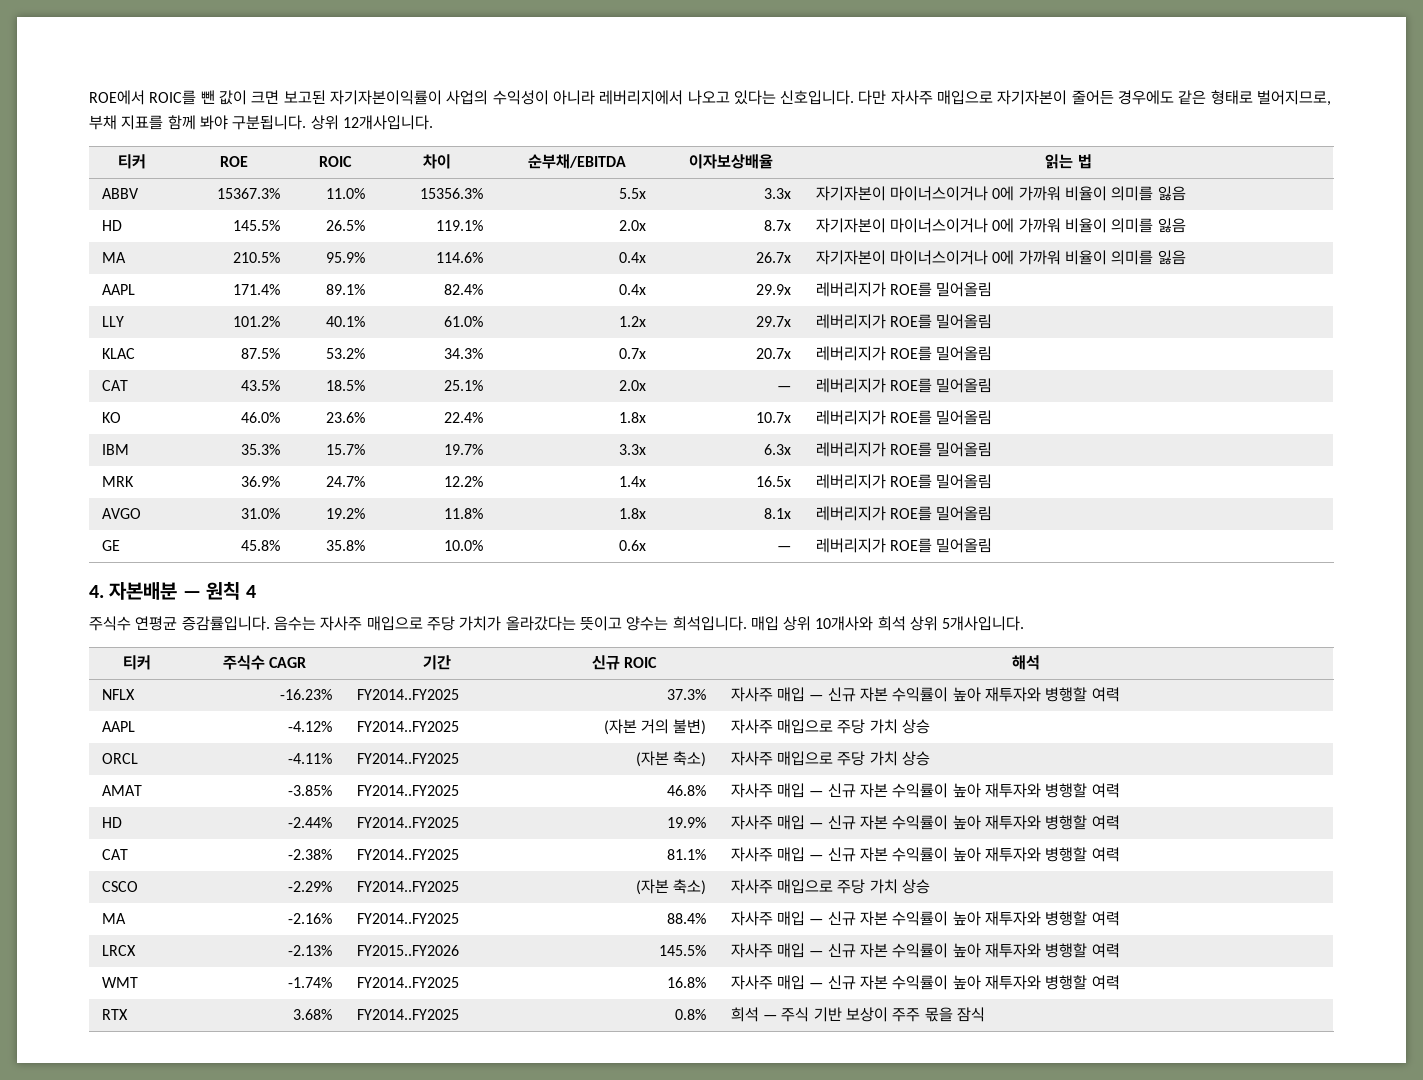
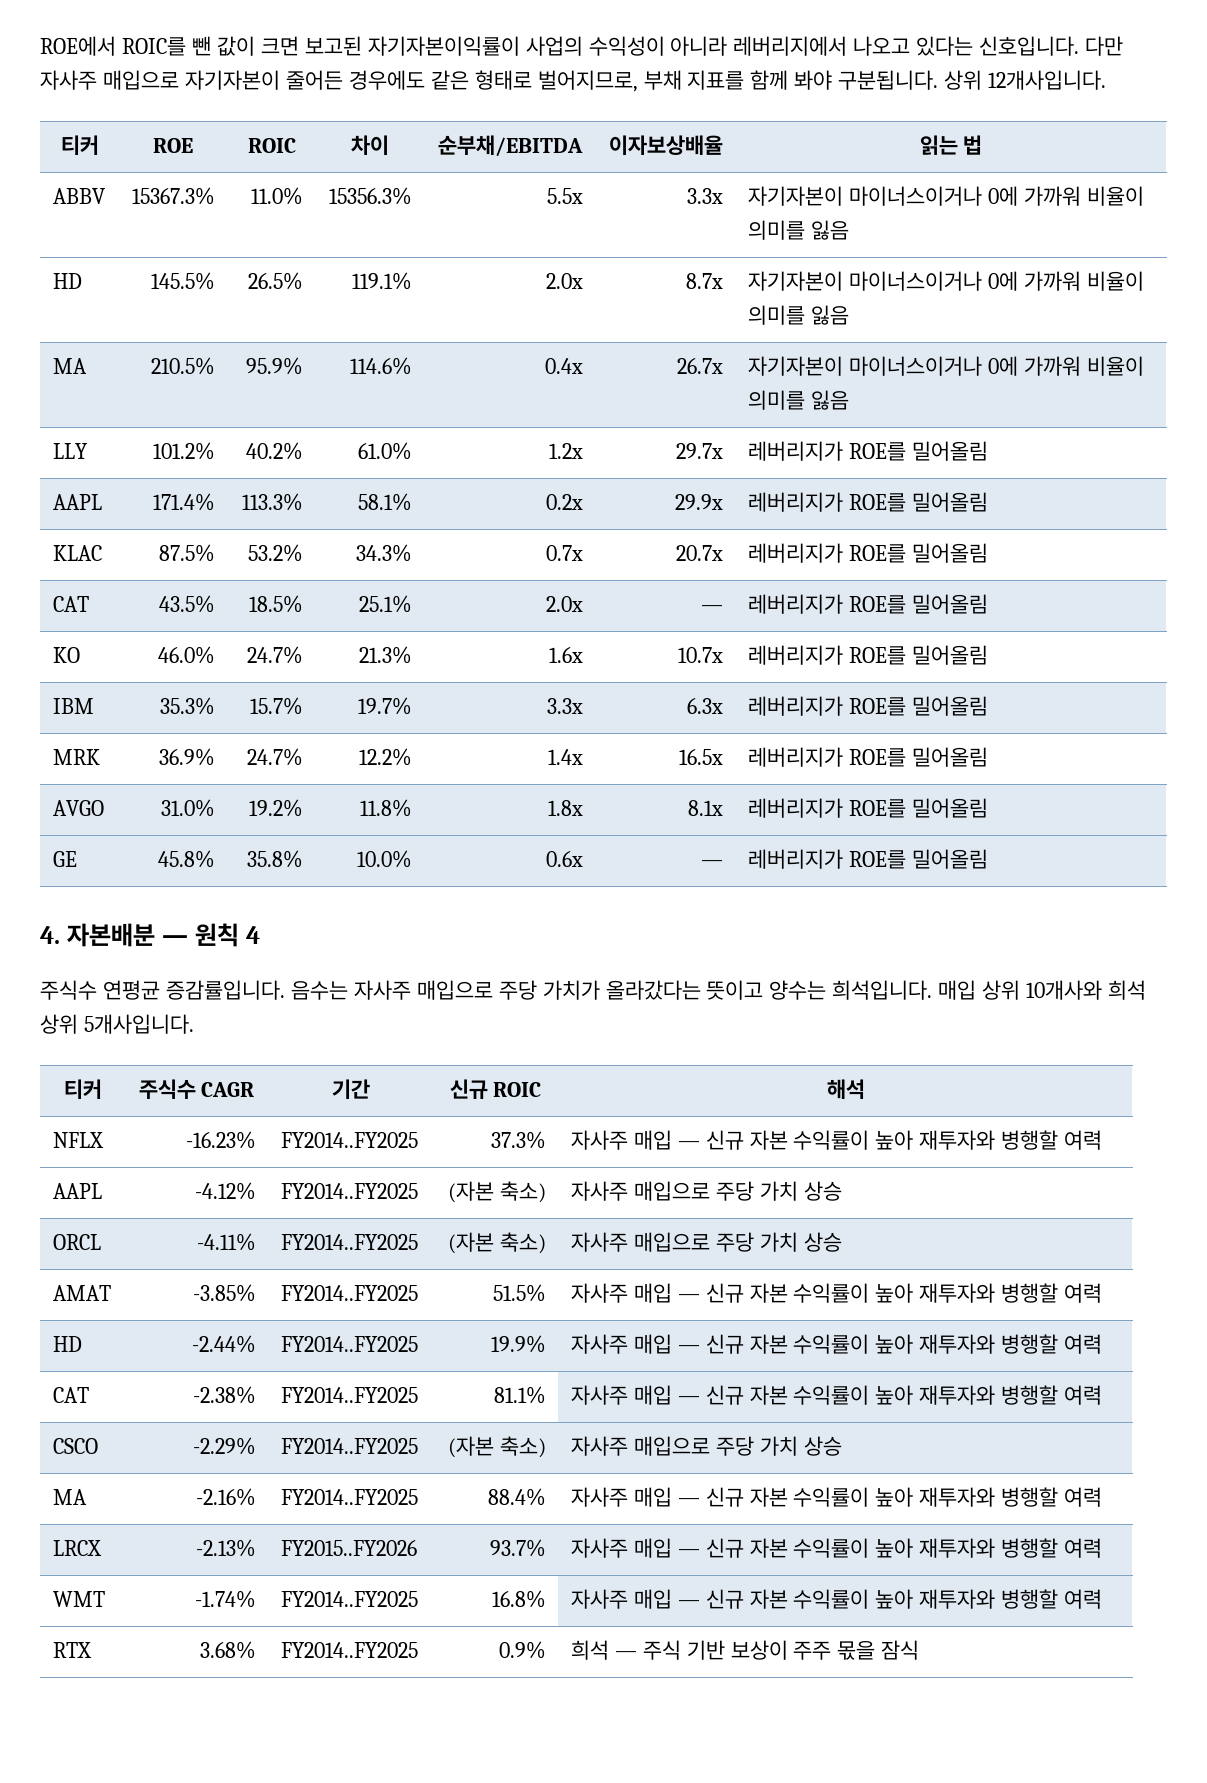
- AAPL | 171.4% | 89.1% | 82.4% | 0.4x | 29.9x | 레버리지가 ROE를 밀어올림
- LLY | 101.2% | 40.1% | 61.0% | 1.2x | 29.7x | 레버리지가 ROE를 밀어올림
+ LLY | 101.2% | 40.2% | 61.0% | 1.2x | 29.7x | 레버리지가 ROE를 밀어올림
+ AAPL | 171.4% | 113.3% | 58.1% | 0.2x | 29.9x | 레버리지가 ROE를 밀어올림
- KO | 46.0% | 23.6% | 22.4% | 1.8x | 10.7x | 레버리지가 ROE를 밀어올림
+ KO | 46.0% | 24.7% | 21.3% | 1.6x | 10.7x | 레버리지가 ROE를 밀어올림
- AAPL | -4.12% | FY2014..FY2025 | (자본 거의 불변) | 자사주 매입으로 주당 가치 상승
+ AAPL | -4.12% | FY2014..FY2025 | (자본 축소) | 자사주 매입으로 주당 가치 상승
- AMAT | -3.85% | FY2014..FY2025 | 46.8% | 자사주 매입 — 신규 자본 수익률이 높아 재투자와 병행할 여력
+ AMAT | -3.85% | FY2014..FY2025 | 51.5% | 자사주 매입 — 신규 자본 수익률이 높아 재투자와 병행할 여력
- LRCX | -2.13% | FY2015..FY2026 | 145.5% | 자사주 매입 — 신규 자본 수익률이 높아 재투자와 병행할 여력
+ LRCX | -2.13% | FY2015..FY2026 | 93.7% | 자사주 매입 — 신규 자본 수익률이 높아 재투자와 병행할 여력
- RTX | 3.68% | FY2014..FY2025 | 0.8% | 희석 — 주식 기반 보상이 주주 몫을 잠식
+ RTX | 3.68% | FY2014..FY2025 | 0.9% | 희석 — 주식 기반 보상이 주주 몫을 잠식

